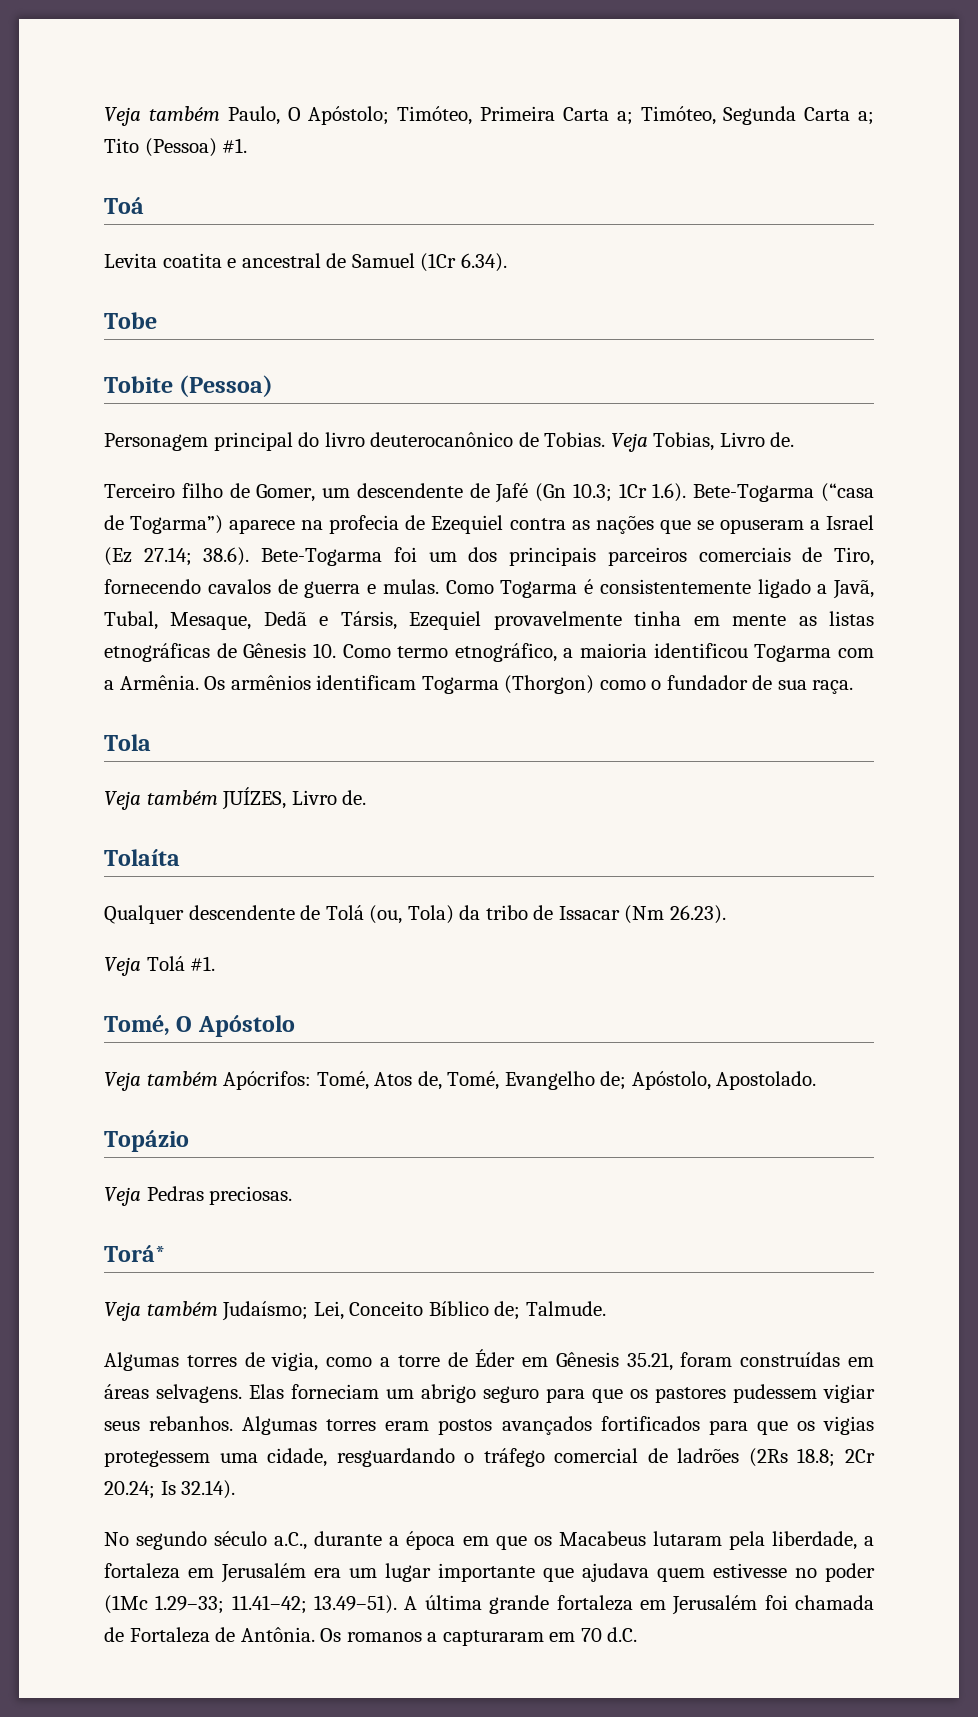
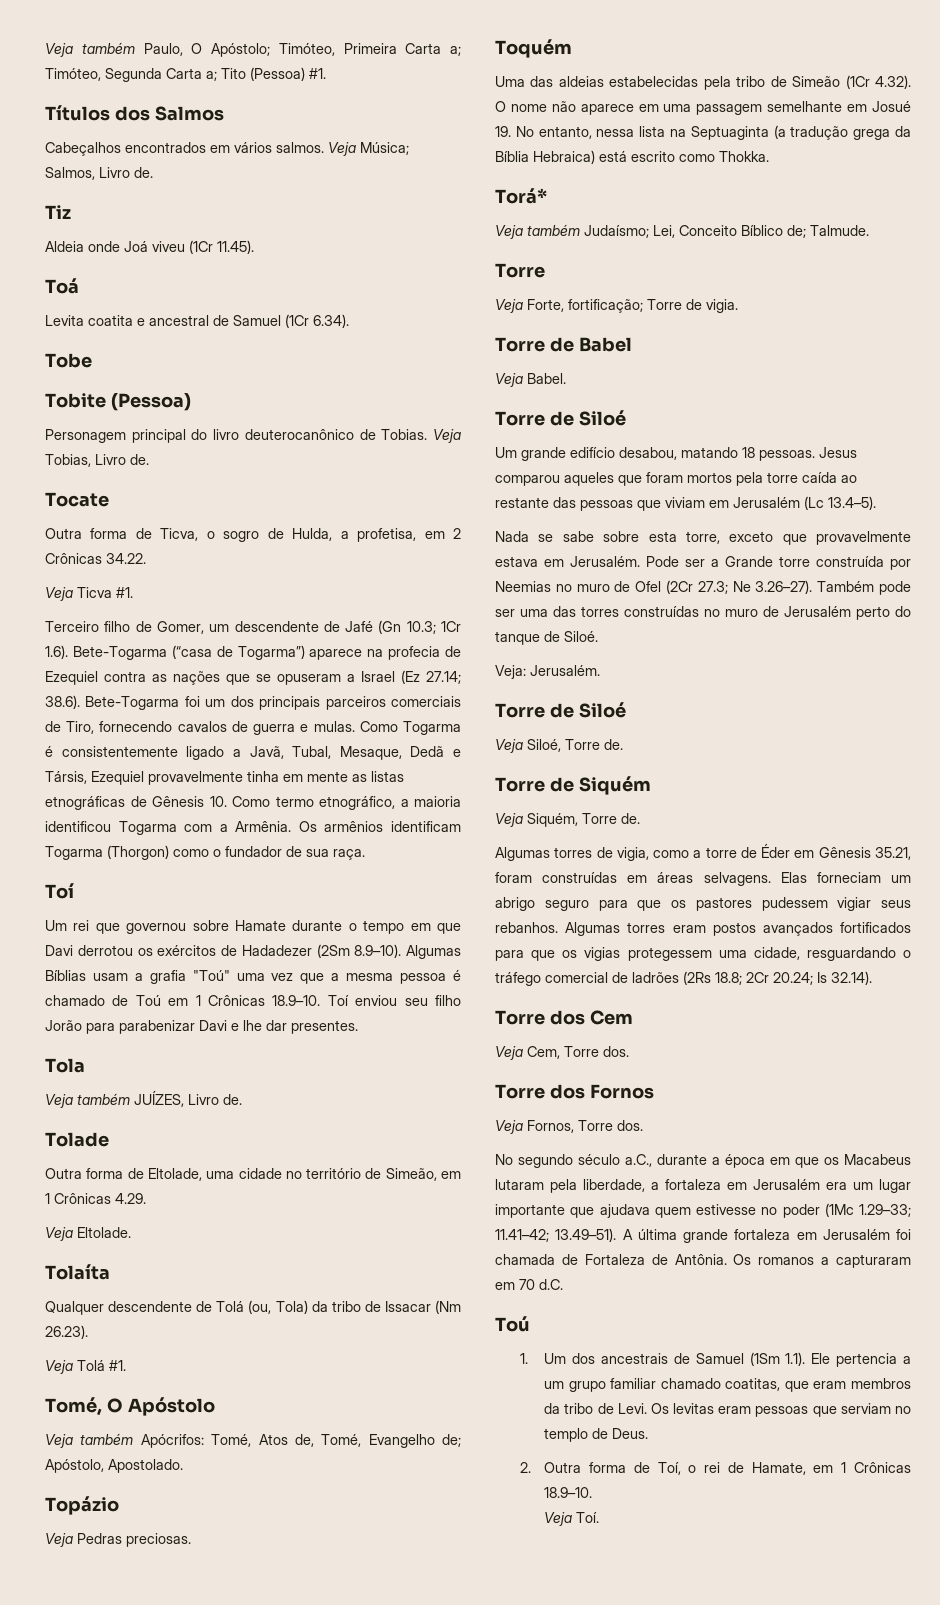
+ Títulos dos Salmos
+ Cabeçalhos encontrados em vários salmos. Veja Música; Salmos, Livro de.
+ Tiz
+ Aldeia onde Joá viveu (1Cr 11.45).
+ Tocate
+ Outra forma de Ticva, o sogro de Hulda, a profetisa, em 2 Crônicas 34.22.
+ Veja Ticva #1.
  Os armênios identificam Togarma (Thorgon) como o fundador de sua raça.
+ Toí
+ Um rei que governou sobre Hamate durante o tempo em que Davi derrotou os exércitos de Hadadezer (2Sm 8.9–10). Algumas Bíblias usam a grafia "Toú" uma vez que a mesma pessoa é chamado de Toú em 1 Crônicas 18.9–10. Toí enviou seu filho Jorão para parabenizar Davi e lhe dar presentes.
+ Tolade
+ Outra forma de Eltolade, uma cidade no território de Simeão, em 1 Crônicas 4.29.
+ Veja Eltolade.
+ Toquém
+ Uma das aldeias estabelecidas pela tribo de Simeão (1Cr 4.32). O nome não aparece em uma passagem semelhante em Josué 19. No entanto, nessa lista na Septuaginta (a tradução grega da Bíblia Hebraica) está escrito como Thokka.
  Veja também Judaísmo; Lei, Conceito Bíblico de; Talmude.
+ Torre
+ Veja Forte, fortificação; Torre de vigia.
+ Torre de Babel
+ Veja Babel.
+ Torre de Siloé
+ Um grande edifício desabou, matando 18 pessoas. Jesus comparou aqueles que foram mortos pela torre caída ao restante das pessoas que viviam em Jerusalém (Lc 13.4–5).
+ Nada se sabe sobre esta torre, exceto que provavelmente estava em Jerusalém. Pode ser a Grande torre construída por Neemias no muro de Ofel (2Cr 27.3; Ne 3.26–27). Também pode ser uma das torres construídas no muro de Jerusalém perto do tanque de Siloé.
+ Veja: Jerusalém.
+ Torre de Siloé
+ Veja Siloé, Torre de.
+ Torre de Siquém
+ Veja Siquém, Torre de.
+ Torre dos Cem
+ Veja Cem, Torre dos.
+ Torre dos Fornos
+ Veja Fornos, Torre dos.
  Os romanos a capturaram em 70 d.C.
+ Toú
+ 1. Um dos ancestrais de Samuel (1Sm 1.1). Ele pertencia a um grupo familiar chamado coatitas, que eram membros da tribo de Levi. Os levitas eram pessoas que serviam no templo de Deus.
+ 2. Outra forma de Toí, o rei de Hamate, em 1 Crônicas 18.9–10.
+ Veja Toí.

